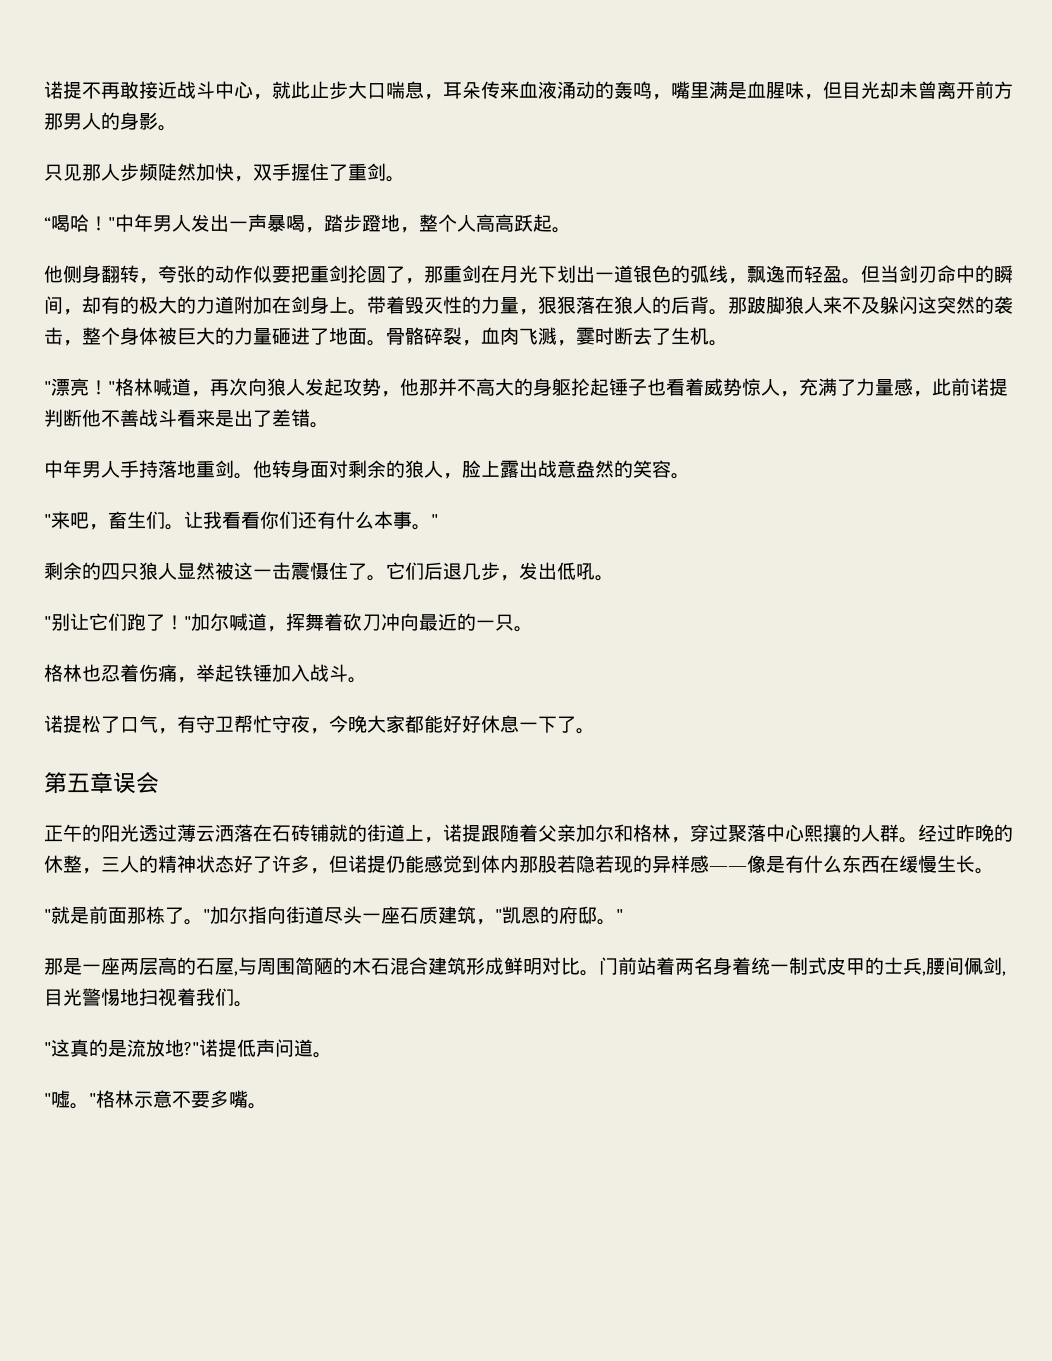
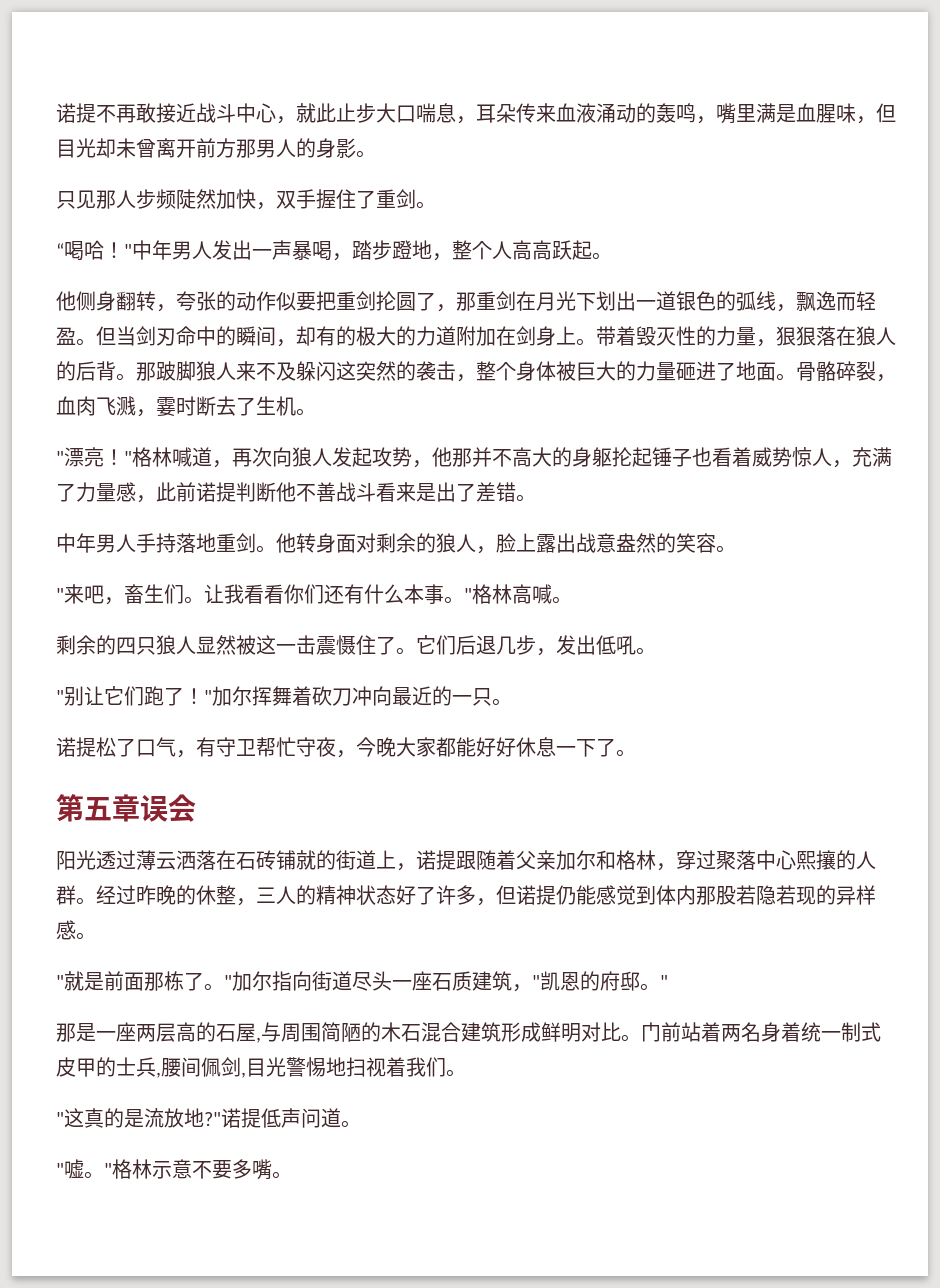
- 让我看看你们还有什么本事。"
+ 让我看看你们还有什么本事。"格林高喊。
- "加尔喊道，挥舞着砍刀冲向最近的一只。
+ "加尔挥舞着砍刀冲向最近的一只。
- 格林也忍着伤痛，举起铁锤加入战斗。
- 正午的阳光透过薄云洒落在石砖铺就的街道上，诺提跟随着父亲加尔和格林，穿过聚落中心熙攘的人群。
+ 阳光透过薄云洒落在石砖铺就的街道上，诺提跟随着父亲加尔和格林，穿过聚落中心熙攘的人群。
- 经过昨晚的休整，三人的精神状态好了许多，但诺提仍能感觉到体内那股若隐若现的异样感——像是有什么东西在缓慢生长。
+ 经过昨晚的休整，三人的精神状态好了许多，但诺提仍能感觉到体内那股若隐若现的异样感。

